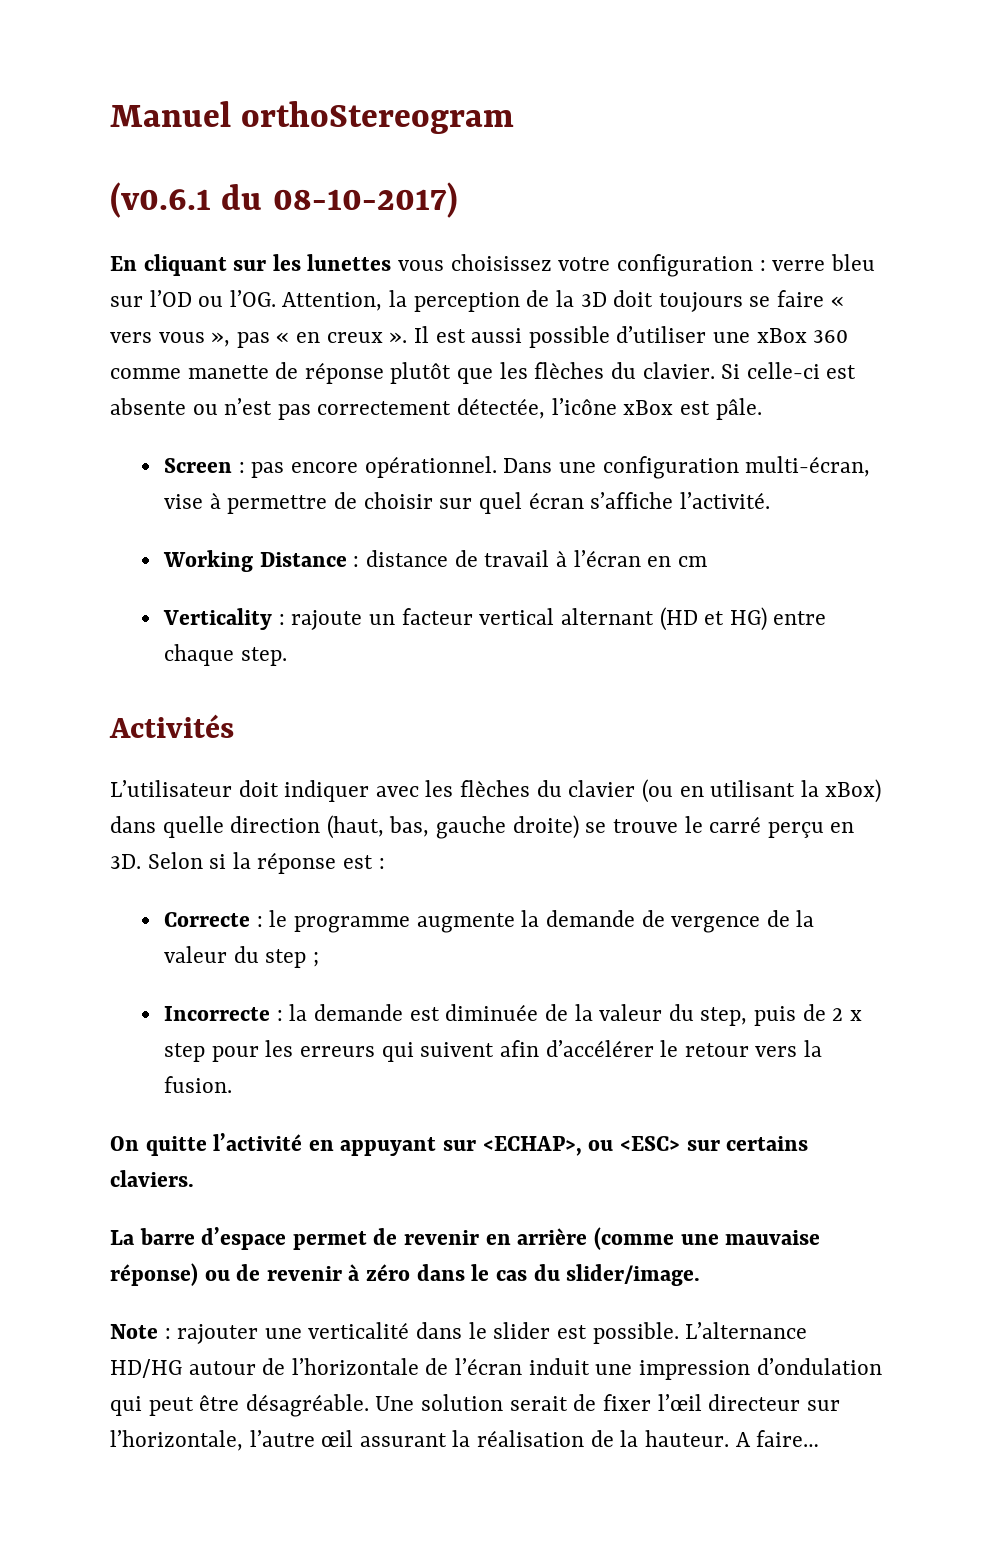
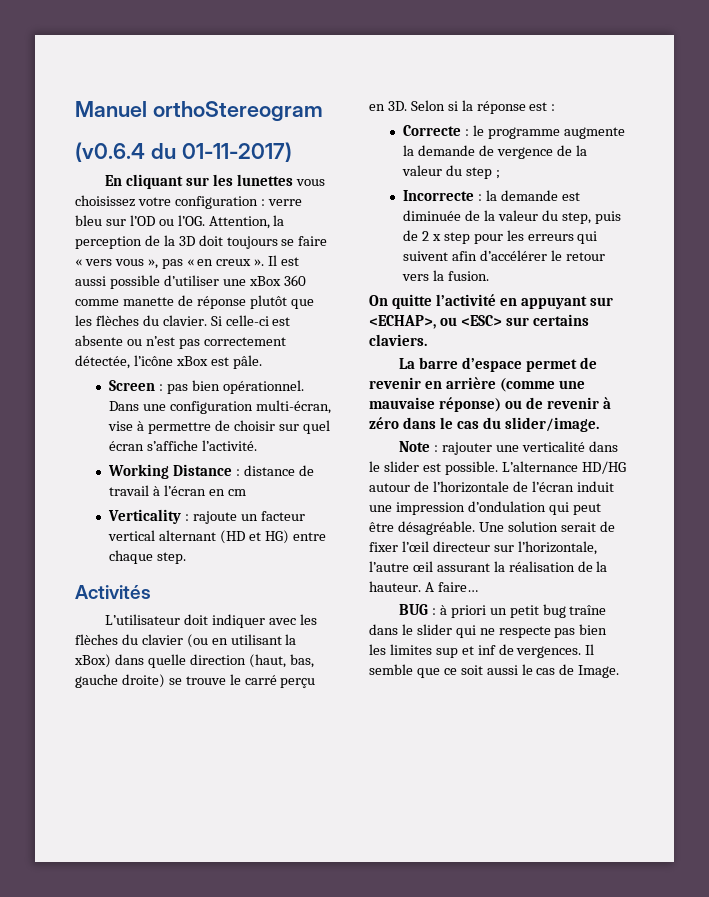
- (v0.6.1 du 08-10-2017)
+ (v0.6.4 du 01-11-2017)
- Screen : pas encore opérationnel.
+ Screen : pas bien opérationnel.
+ BUG : à priori un petit bug traîne dans le slider qui ne respecte pas bien les limites sup et inf de vergences. Il semble que ce soit aussi le cas de Image.

